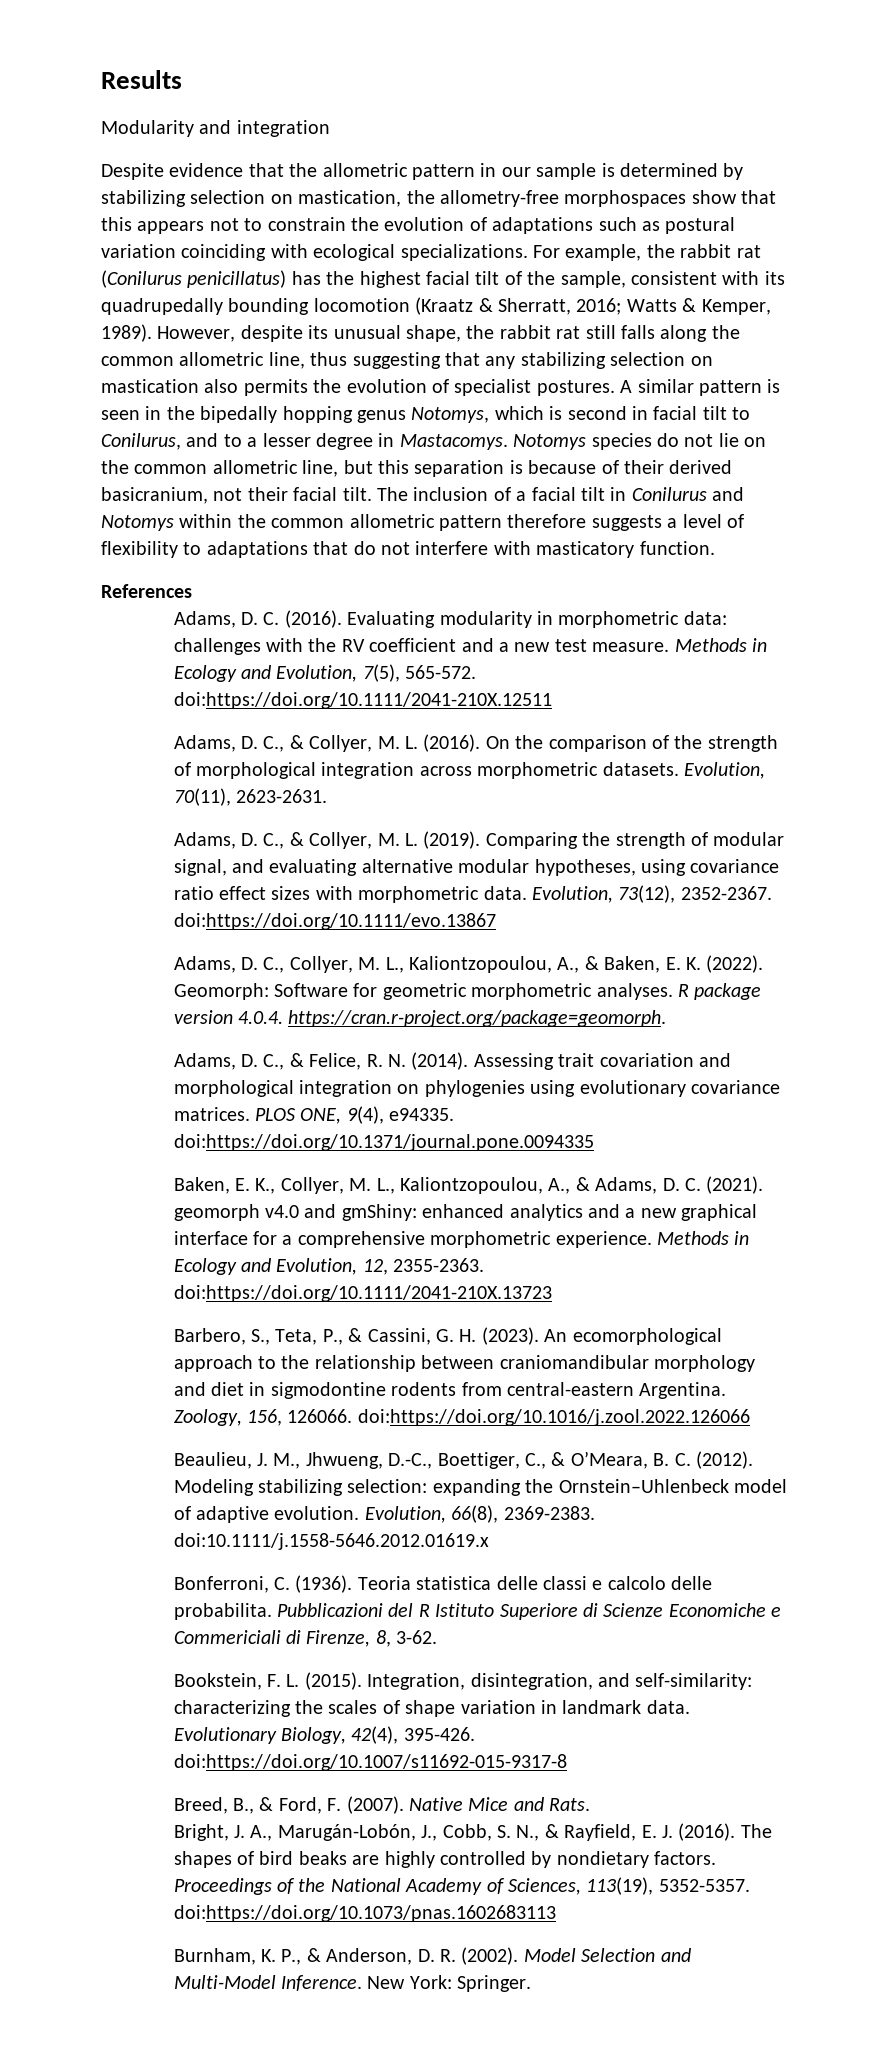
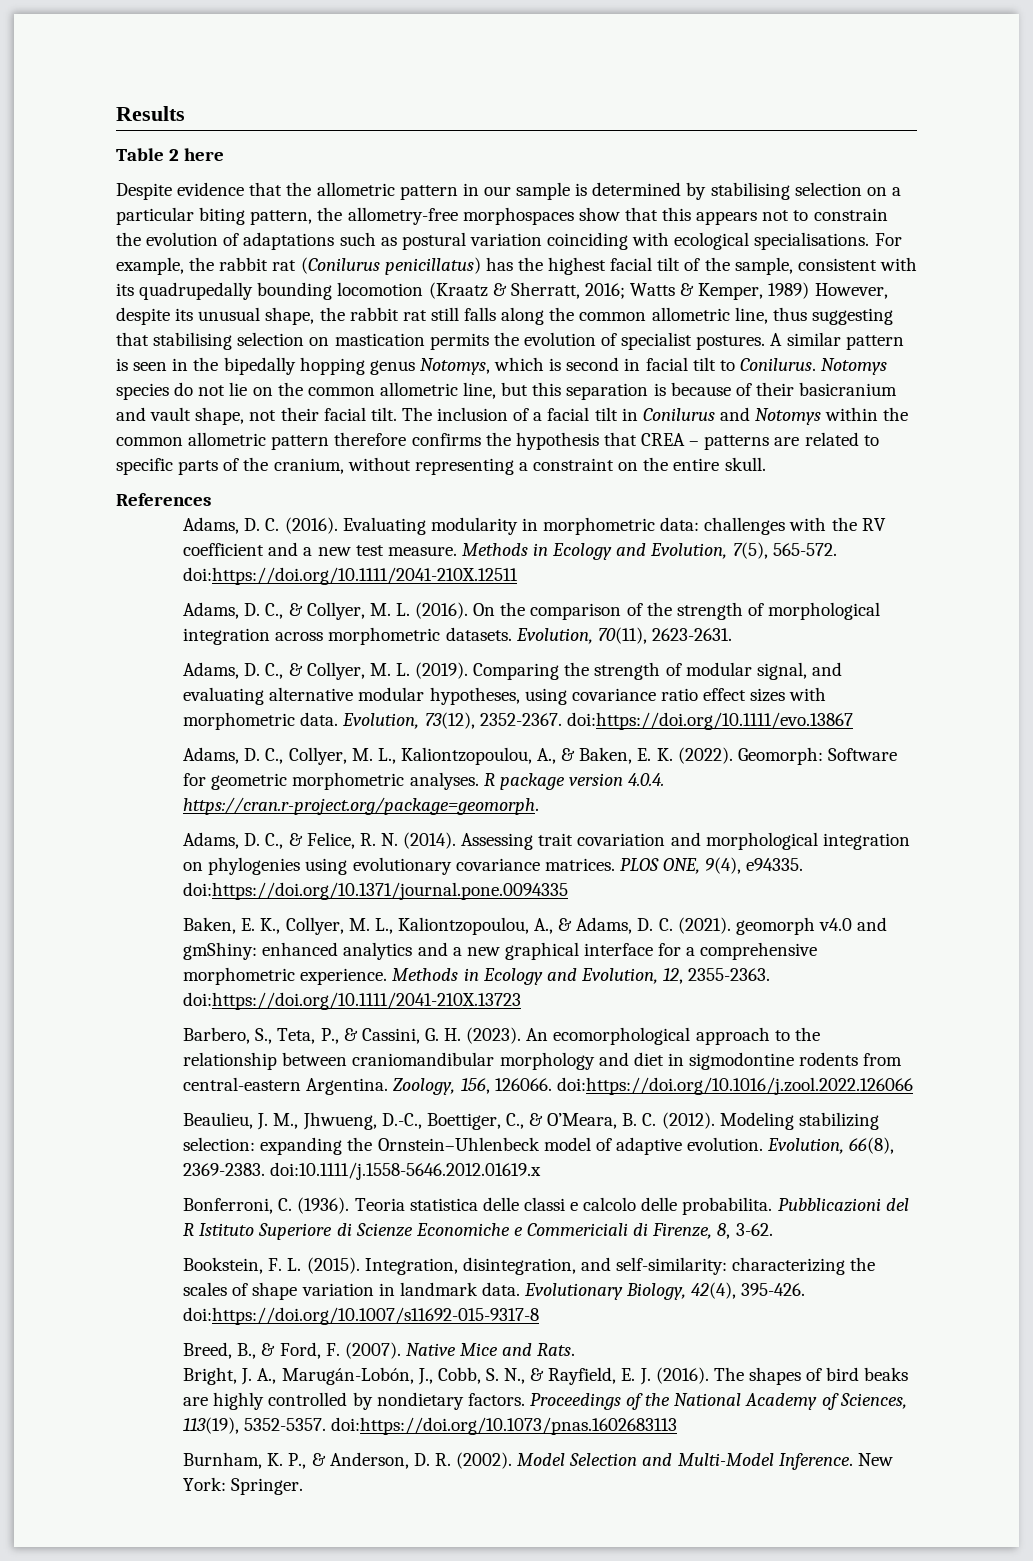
- Modularity and integration
+ Table 2 here
- Despite evidence that the allometric pattern in our sample is determined by stabilizing selection on mastication, the allometry-free morphospaces show that this appears not to constrain the evolution of adaptations such as postural variation coinciding with ecological specializations.
+ Despite evidence that the allometric pattern in our sample is determined by stabilising selection on a particular biting pattern, the allometry-free morphospaces show that this appears not to constrain the evolution of adaptations such as postural variation coinciding with ecological specialisations.
- For example, the rabbit rat (Conilurus penicillatus) has the highest facial tilt of the sample, consistent with its quadrupedally bounding locomotion (Kraatz & Sherratt, 2016; Watts & Kemper, 1989). However, despite its unusual shape, the rabbit rat still falls along the common allometric line, thus suggesting that any stabilizing selection on mastication also permits the evolution of specialist postures.
+ For example, the rabbit rat (Conilurus penicillatus) has the highest facial tilt of the sample, consistent with its quadrupedally bounding locomotion (Kraatz & Sherratt, 2016; Watts & Kemper, 1989) However, despite its unusual shape, the rabbit rat still falls along the common allometric line, thus suggesting that stabilising selection on mastication permits the evolution of specialist postures.
- A similar pattern is seen in the bipedally hopping genus Notomys, which is second in facial tilt to Conilurus, and to a lesser degree in Mastacomys.
+ A similar pattern is seen in the bipedally hopping genus Notomys, which is second in facial tilt to Conilurus.
- Notomys species do not lie on the common allometric line, but this separation is because of their derived basicranium, not their facial tilt.
+ Notomys species do not lie on the common allometric line, but this separation is because of their basicranium and vault shape, not their facial tilt.
- The inclusion of a facial tilt in Conilurus and Notomys within the common allometric pattern therefore suggests a level of flexibility to adaptations that do not interfere with masticatory function.
+ The inclusion of a facial tilt in Conilurus and Notomys within the common allometric pattern therefore confirms the hypothesis that CREA – patterns are related to specific parts of the cranium, without representing a constraint on the entire skull.

